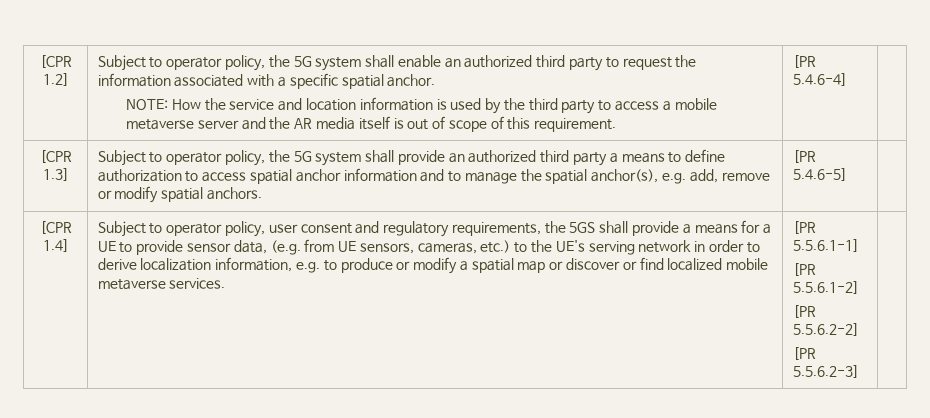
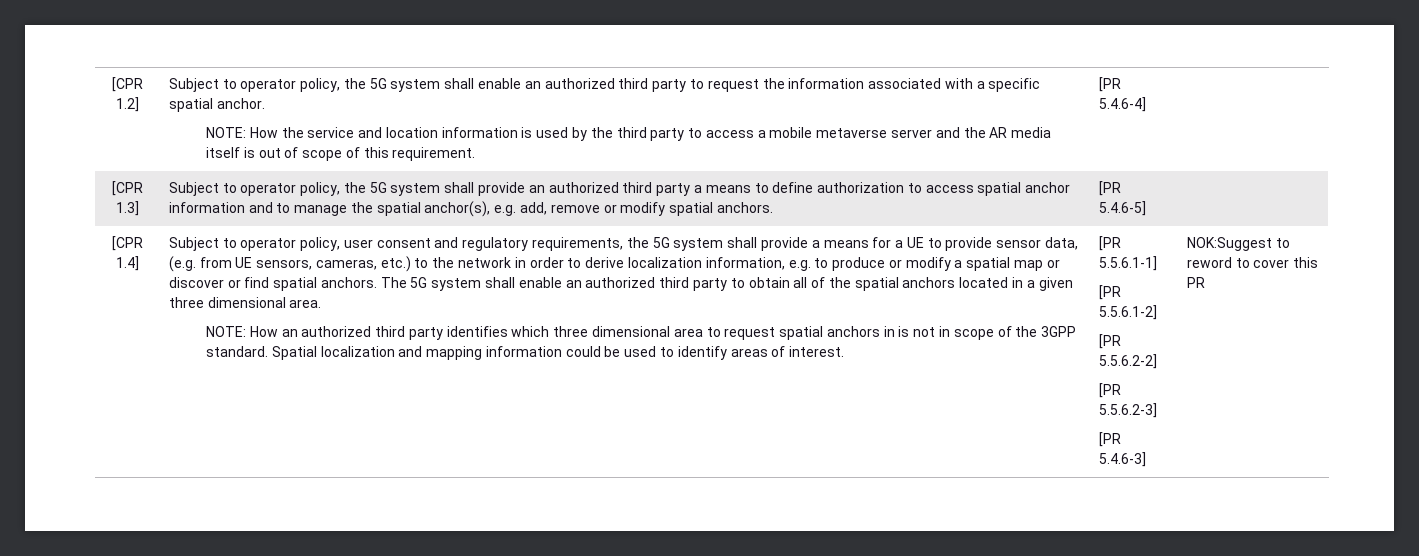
- Subject to operator policy, user consent and regulatory requirements, the 5GS shall provide a means for a UE to provide sensor data, (e.g. from UE sensors, cameras, etc.) to the UE's serving network in order to derive localization information, e.g. to produce or modify a spatial map or discover or find localized mobile metaverse services.
+ Subject to operator policy, user consent and regulatory requirements, the 5G system shall provide a means for a UE to provide sensor data, (e.g. from UE sensors, cameras, etc.) to the network in order to derive localization information, e.g. to produce or modify a spatial map or discover or find spatial anchors. The 5G system shall enable an authorized third party to obtain all of the spatial anchors located in a given three dimensional area.
+ NOTE: How an authorized third party identifies which three dimensional area to request spatial anchors in is not in scope of the 3GPP standard. Spatial localization and mapping information could be used to identify areas of interest.
+ [PR 5.4.6-3] | NOK:Suggest to reword to cover this PR

